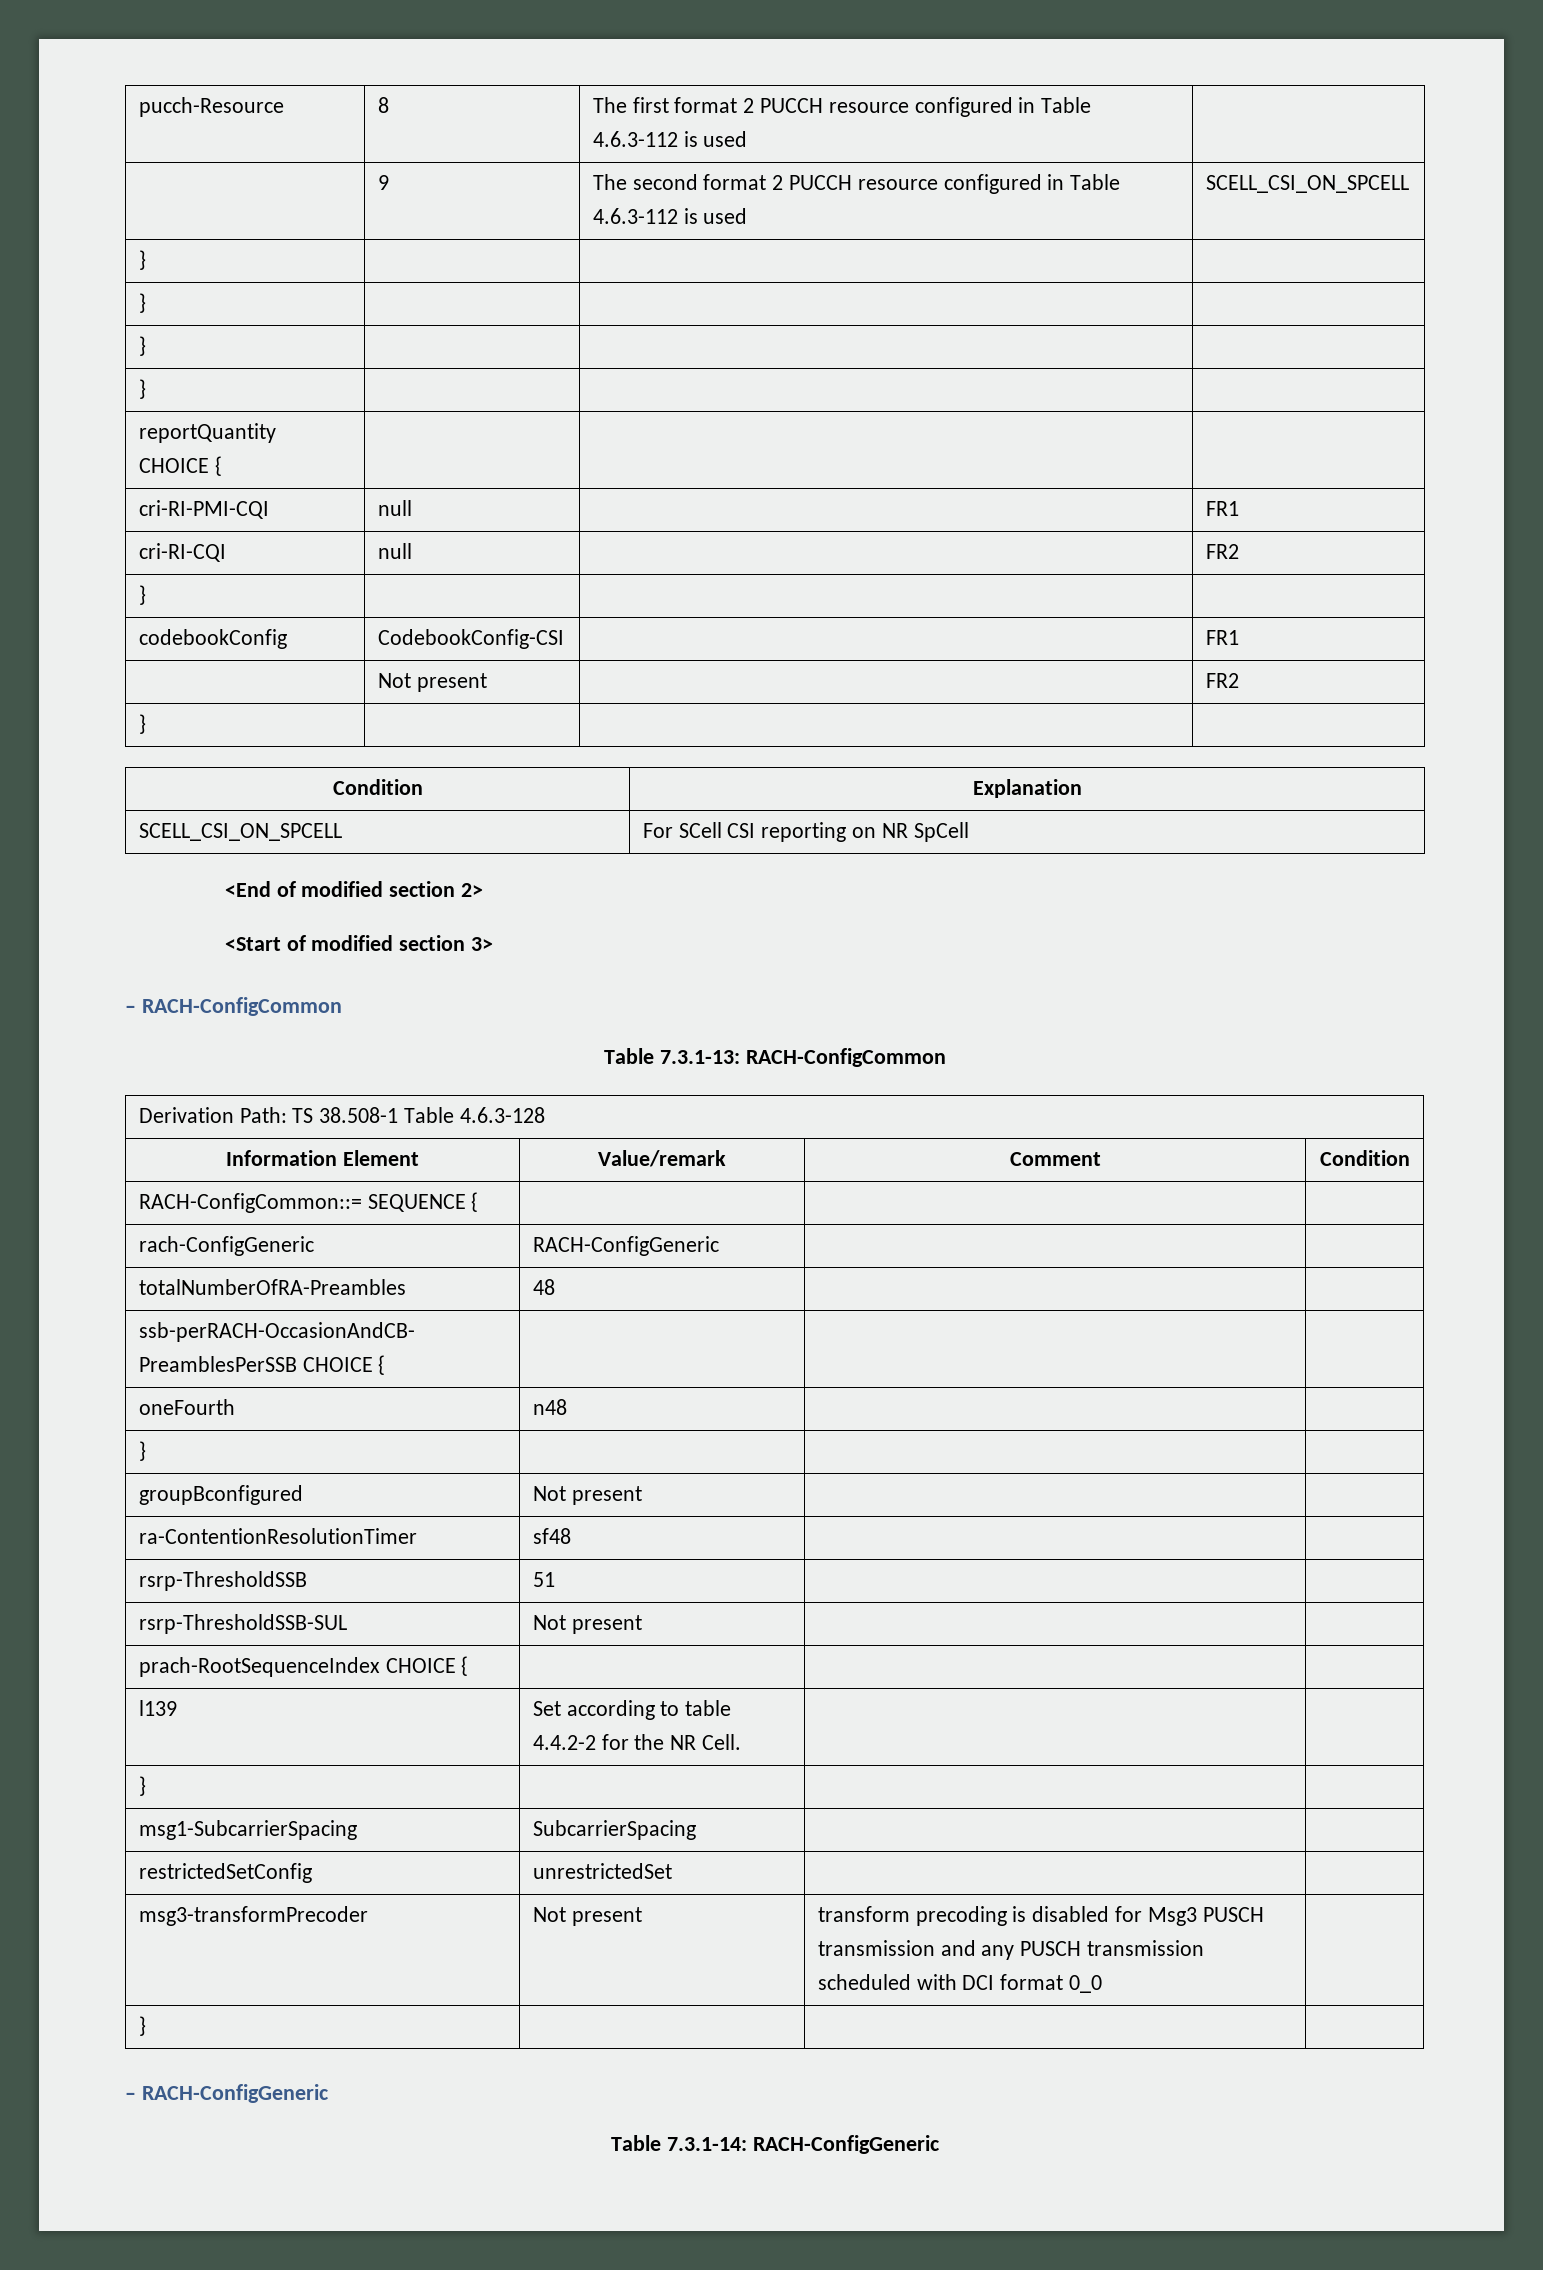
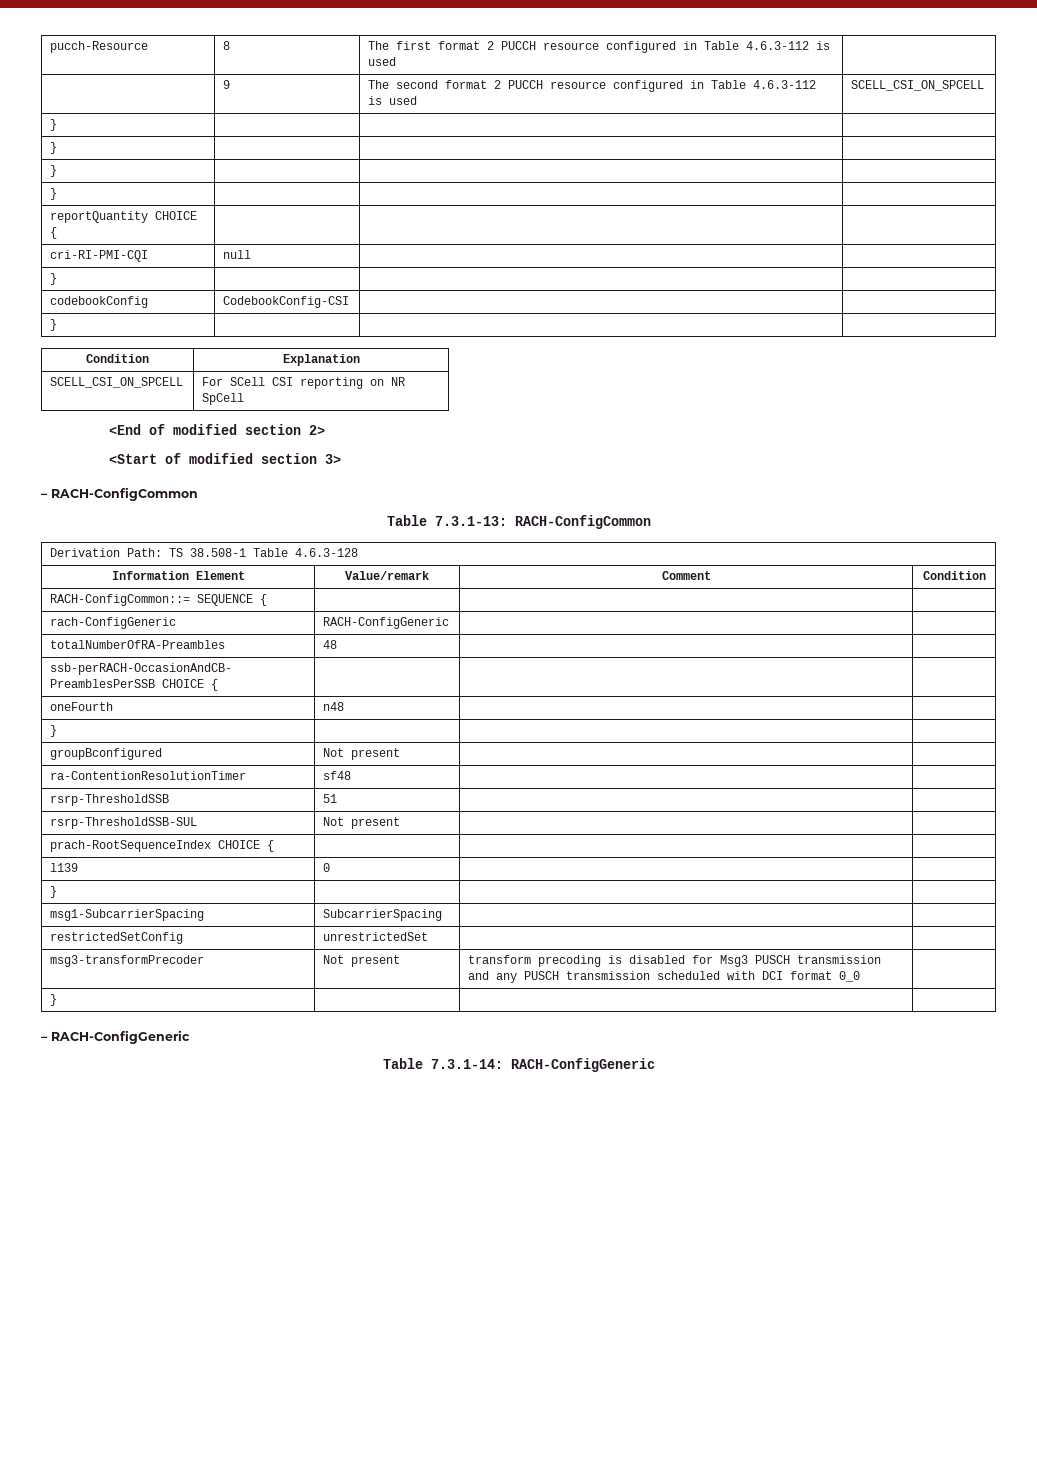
- cri-RI-PMI-CQI | null | | FR1
- cri-RI-CQI | null | | FR2
+ cri-RI-PMI-CQI | null | |
- codebookConfig | CodebookConfig-CSI | | FR1
- | Not present | | FR2
+ codebookConfig | CodebookConfig-CSI | |
- l139 | Set according to table 4.4.2-2 for the NR Cell. | |
+ l139 | 0 | |

